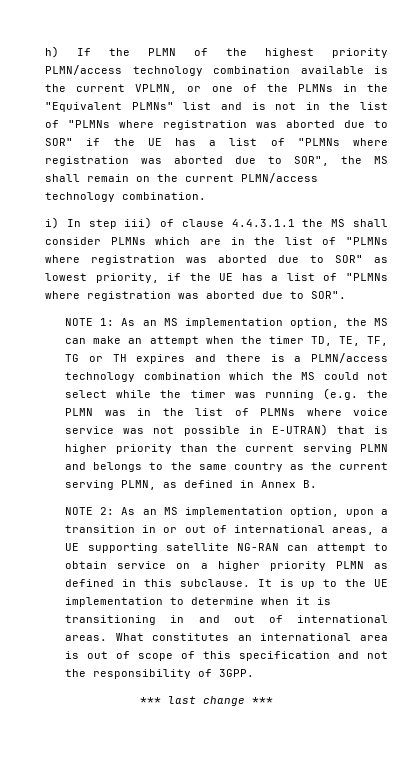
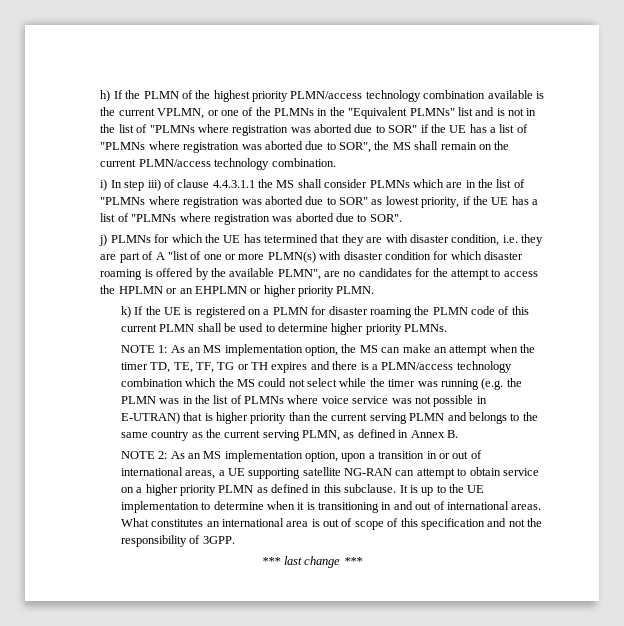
+ j) PLMNs for which the UE has tetermined that they are with disaster condition, i.e. they are part of A "list of one or more PLMN(s) with disaster condition for which disaster roaming is offered by the available PLMN", are no candidates for the attempt to access the HPLMN or an EHPLMN or higher priority PLMN.
+ k) If the UE is registered on a PLMN for disaster roaming the PLMN code of this current PLMN shall be used to determine higher priority PLMNs.

